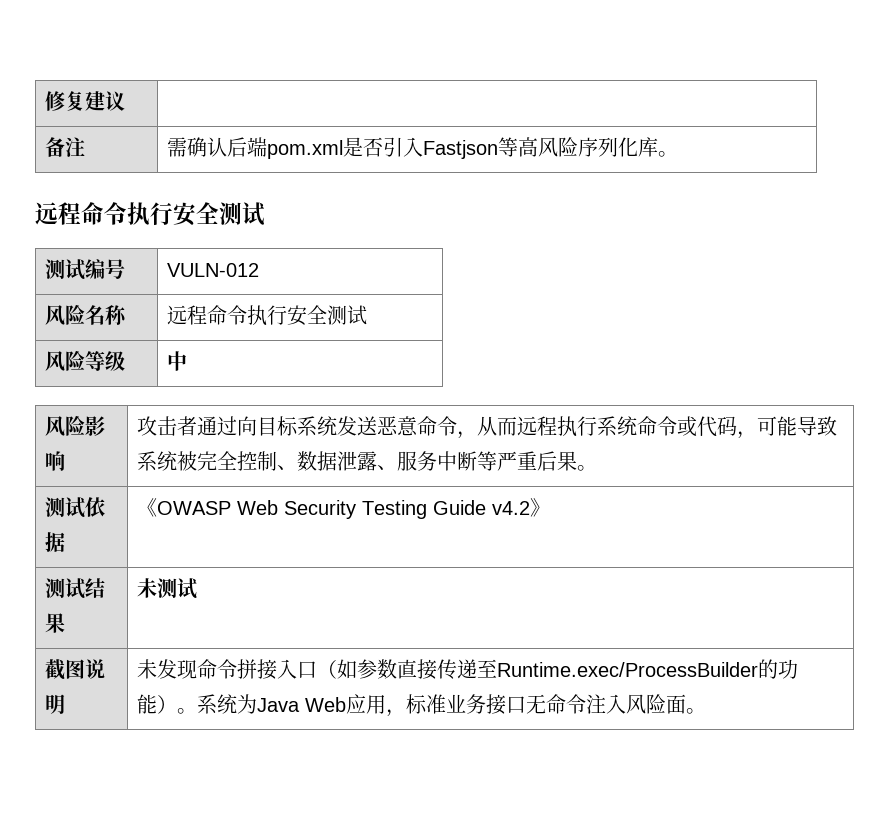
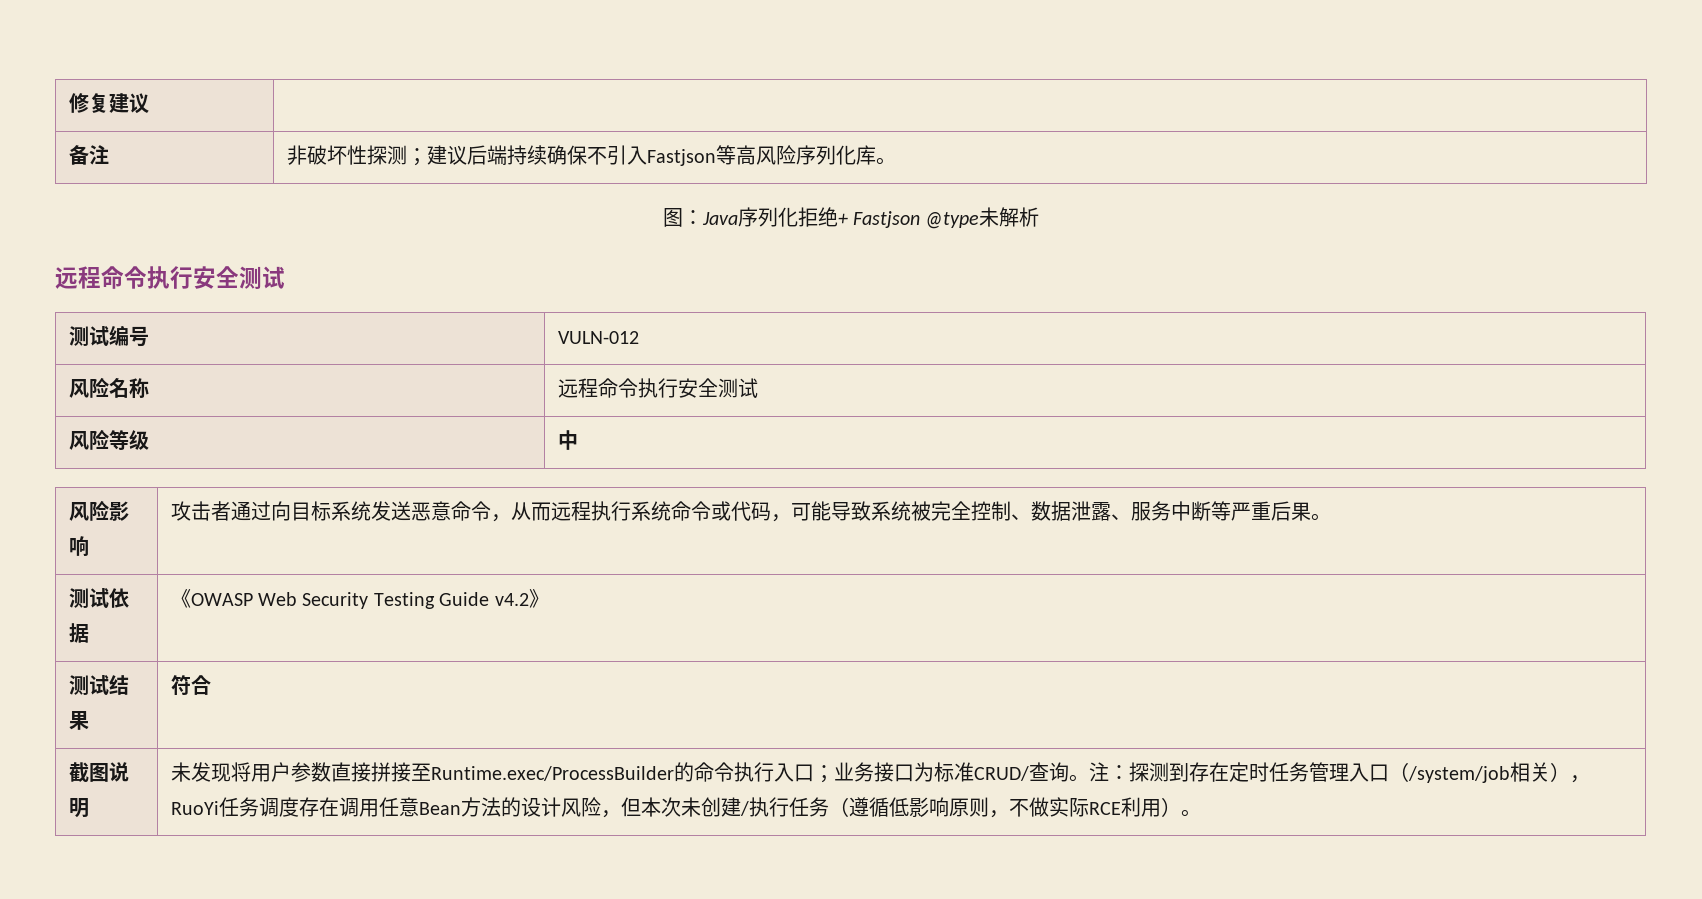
- 备注 | 需确认后端pom.xml是否引入Fastjson等高风险序列化库。
+ 备注 | 非破坏性探测；建议后端持续确保不引入Fastjson等高风险序列化库。
+ 图：Java序列化拒绝+ Fastjson @type未解析
- 测试结果 | 未测试
+ 测试结果 | 符合
- 未发现命令拼接入口（如参数直接传递至Runtime.exec/ProcessBuilder的功能）。系统为Java Web应用，标准业务接口无命令注入风险面。
+ 未发现将用户参数直接拼接至Runtime.exec/ProcessBuilder的命令执行入口；业务接口为标准CRUD/查询。注：探测到存在定时任务管理入口（/system/job相关），RuoYi任务调度存在调用任意Bean方法的设计风险，但本次未创建/执行任务（遵循低影响原则，不做实际RCE利用）。

